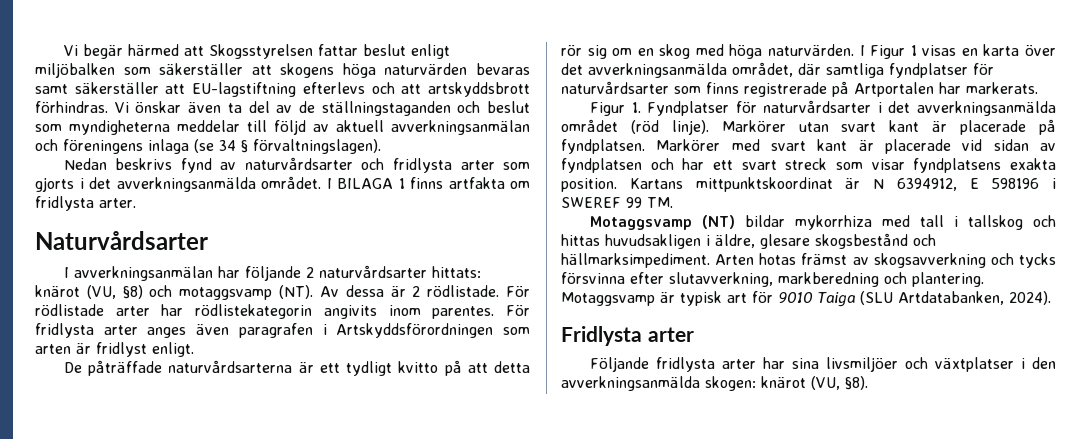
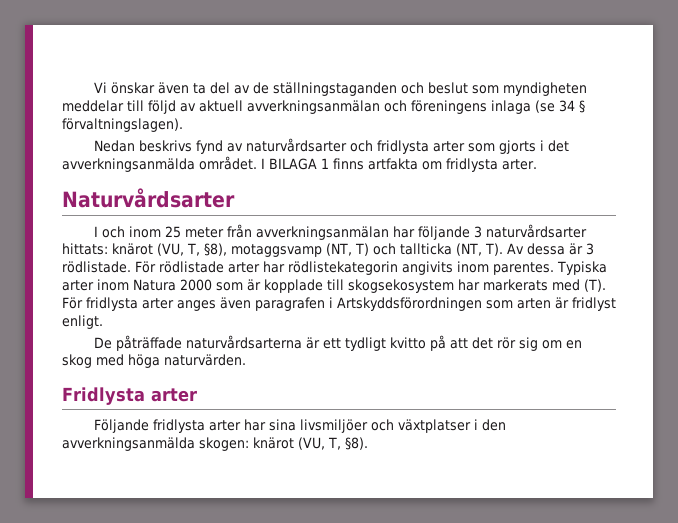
- Vi begär härmed att Skogsstyrelsen fattar beslut enligt miljöbalken som säkerställer att skogens höga naturvärden bevaras samt säkerställer att EU-lagstiftning efterlevs och att artskyddsbrott förhindras. Vi önskar även ta del av de ställningstaganden och beslut som myndigheterna meddelar till följd av aktuell avverkningsanmälan och föreningens inlaga (se 34 § förvaltningslagen).
+ Vi önskar även ta del av de ställningstaganden och beslut som myndigheten meddelar till följd av aktuell avverkningsanmälan och föreningens inlaga (se 34 § förvaltningslagen).
- I avverkningsanmälan har följande 2 naturvårdsarter hittats: knärot (VU, §8) och motaggsvamp (NT). Av dessa är 2 rödlistade.
+ I och inom 25 meter från avverkningsanmälan har följande 3 naturvårdsarter hittats: knärot (VU, T, §8), motaggsvamp (NT, T) och tallticka (NT, T). Av dessa är 3 rödlistade.
- För fridlysta arter anges även paragrafen i Artskyddsförordningen som arten är fridlyst enligt.
+ Typiska arter inom Natura 2000 som är kopplade till skogsekosystem har markerats med (T). För fridlysta arter anges även paragrafen i Artskyddsförordningen som arten är fridlyst enligt.
- De påträffade naturvårdsarterna är ett tydligt kvitto på att detta rör sig om en skog med höga naturvärden. I Figur 1 visas en karta över det avverkningsanmälda området, där samtliga fyndplatser för naturvårdsarter som finns registrerade på Artportalen har markerats.
- Figur 1. Fyndplatser för naturvårdsarter i det avverkningsanmälda området (röd linje). Markörer utan svart kant är placerade på fyndplatsen. Markörer med svart kant är placerade vid sidan av fyndplatsen och har ett svart streck som visar fyndplatsens exakta position. Kartans mittpunktskoordinat är N 6394912, E 598196 i SWEREF 99 TM.
- Motaggsvamp (NT) bildar mykorrhiza med tall i tallskog och hittas huvudsakligen i äldre, glesare skogsbestånd och hällmarksimpediment. Arten hotas främst av skogsavverkning och tycks försvinna efter slutavverkning, markberedning och plantering. Motaggsvamp är typisk art för 9010 Taiga (SLU Artdatabanken, 2024).
+ De påträffade naturvårdsarterna är ett tydligt kvitto på att det rör sig om en skog med höga naturvärden.
- Följande fridlysta arter har sina livsmiljöer och växtplatser i den avverkningsanmälda skogen: knärot (VU, §8).
+ Följande fridlysta arter har sina livsmiljöer och växtplatser i den avverkningsanmälda skogen: knärot (VU, T, §8).

